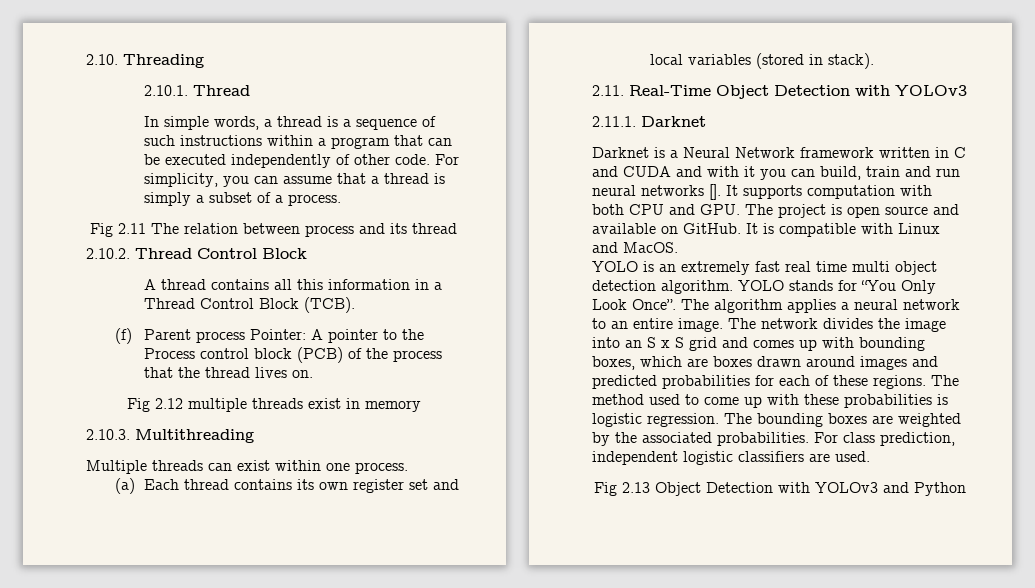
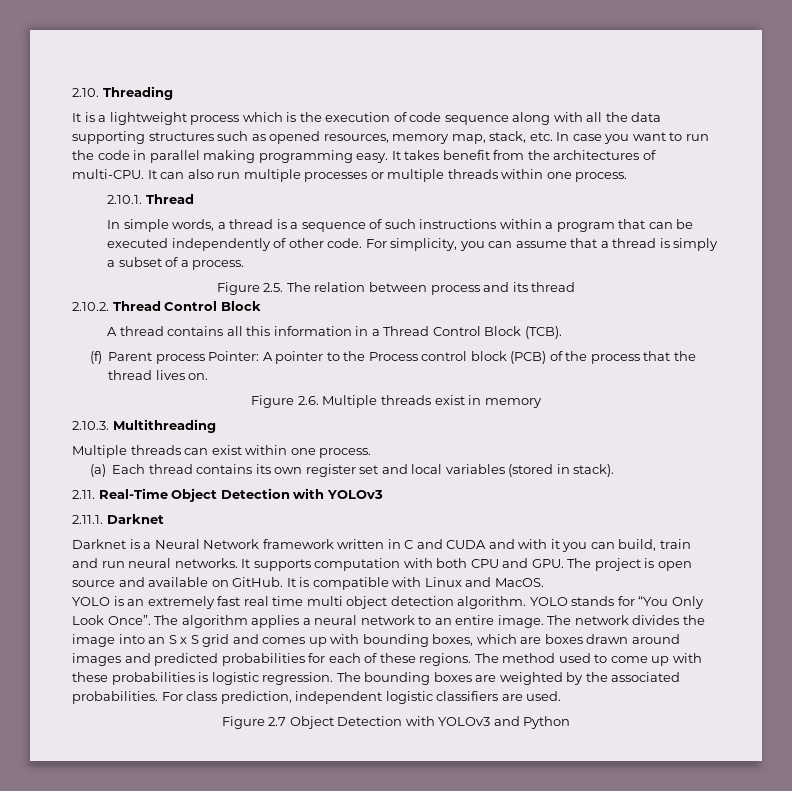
+ It is a lightweight process which is the execution of code sequence along with all the data supporting structures such as opened resources, memory map, stack, etc. In case you want to run the code in parallel making programming easy. It takes benefit from the architectures of multi-CPU. It can also run multiple processes or multiple threads within one process.
- Fig 2.11 The relation between process and its thread
+ Figure 2.5. The relation between process and its thread
- Fig 2.12 multiple threads exist in memory
+ Figure 2.6. Multiple threads exist in memory
- Darknet is a Neural Network framework written in C and CUDA and with it you can build, train and run neural networks [].
+ Darknet is a Neural Network framework written in C and CUDA and with it you can build, train and run neural networks.
- Fig 2.13 Object Detection with YOLOv3 and Python
+ Figure 2.7 Object Detection with YOLOv3 and Python

